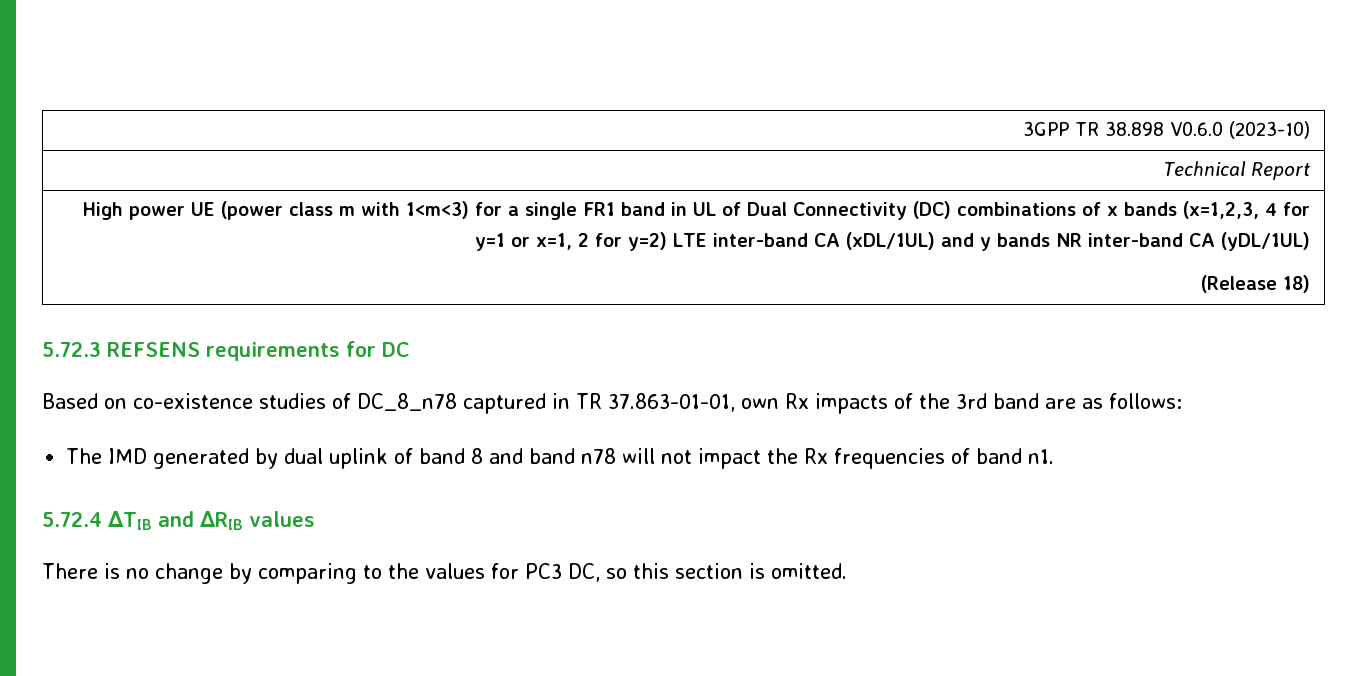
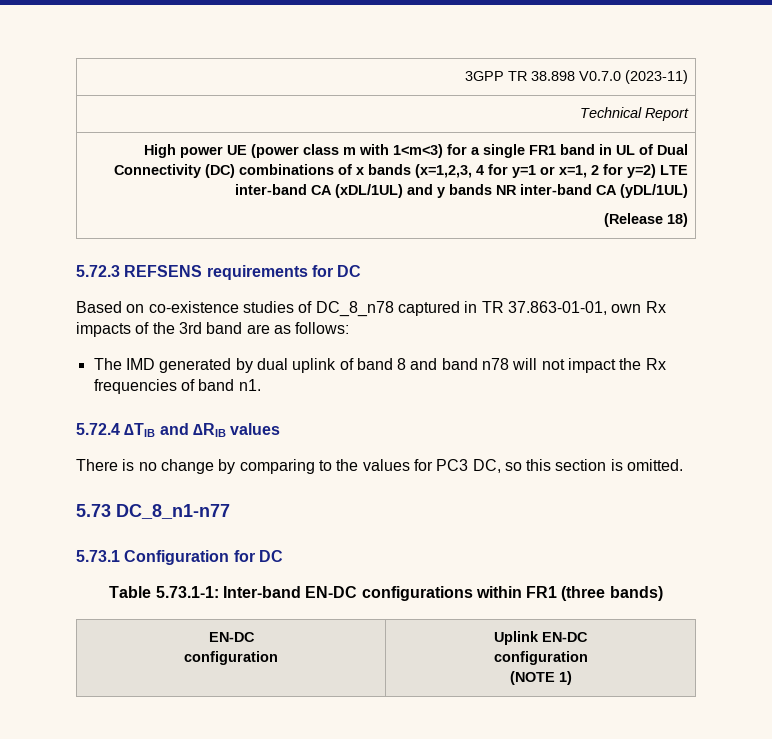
- 3GPP TR 38.898 V0.6.0 (2023-10)
+ 3GPP TR 38.898 V0.7.0 (2023-11)
+ 5.73 DC_8_n1-n77
+ 5.73.1 Configuration for DC
+ Table 5.73.1-1: Inter-band EN-DC configurations within FR1 (three bands)
+ EN-DC
+ configuration | Uplink EN-DC
+ configuration
+ (NOTE 1)

